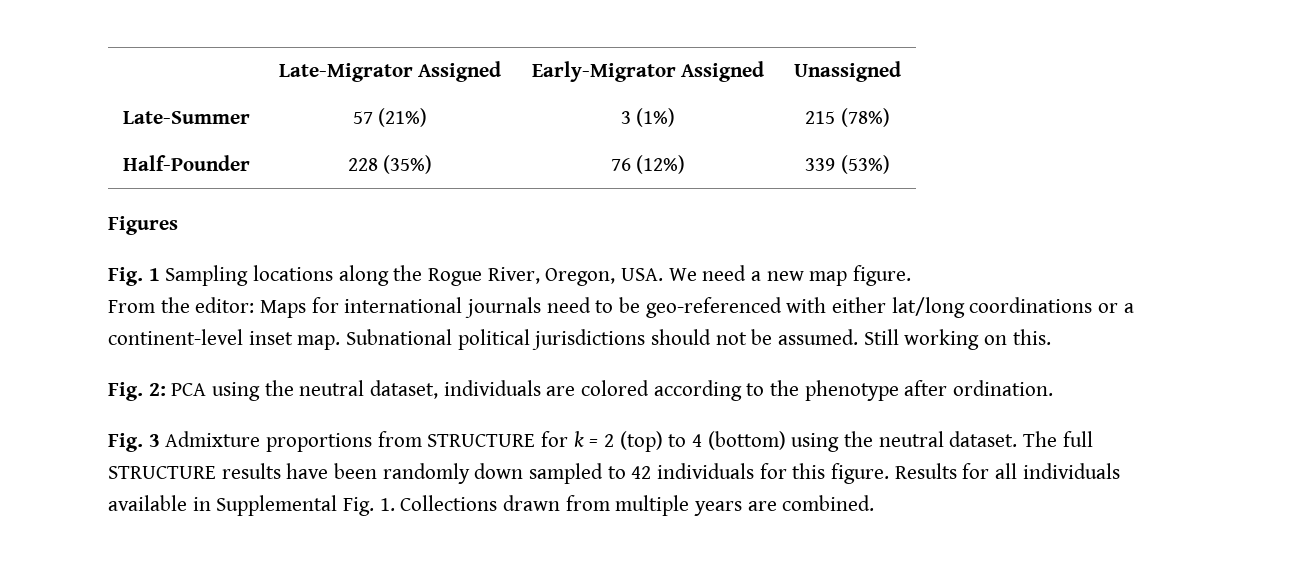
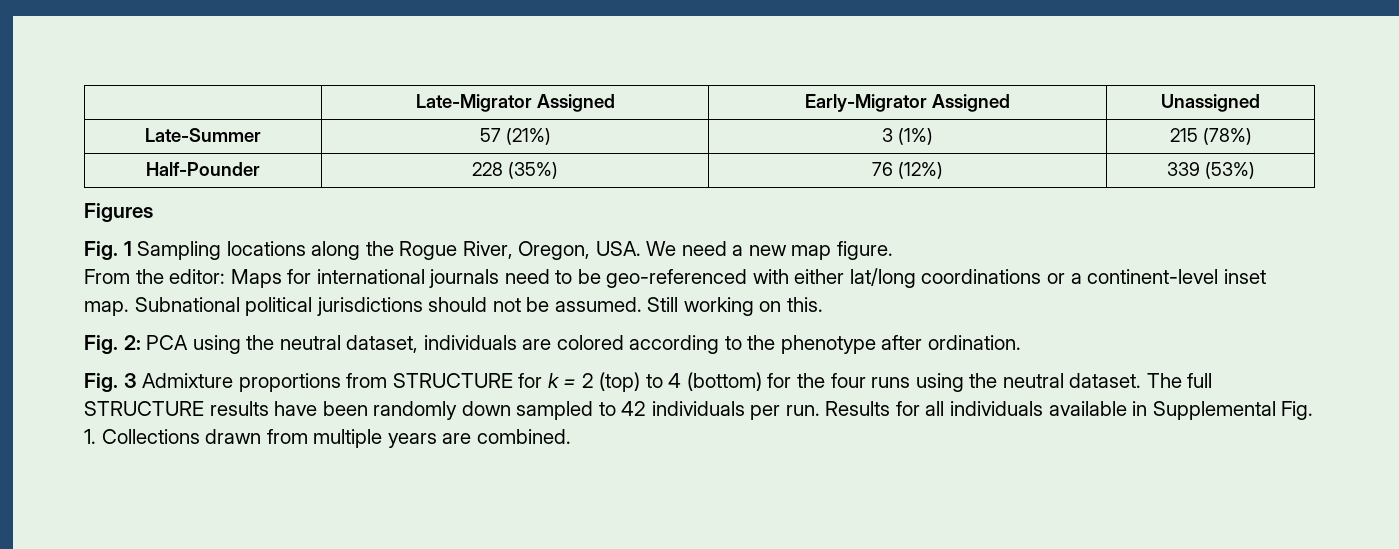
- Fig. 3 Admixture proportions from STRUCTURE for k = 2 (top) to 4 (bottom) using the neutral dataset.
+ Fig. 3 Admixture proportions from STRUCTURE for k = 2 (top) to 4 (bottom) for the four runs using the neutral dataset.
- The full STRUCTURE results have been randomly down sampled to 42 individuals for this figure.
+ The full STRUCTURE results have been randomly down sampled to 42 individuals per run.

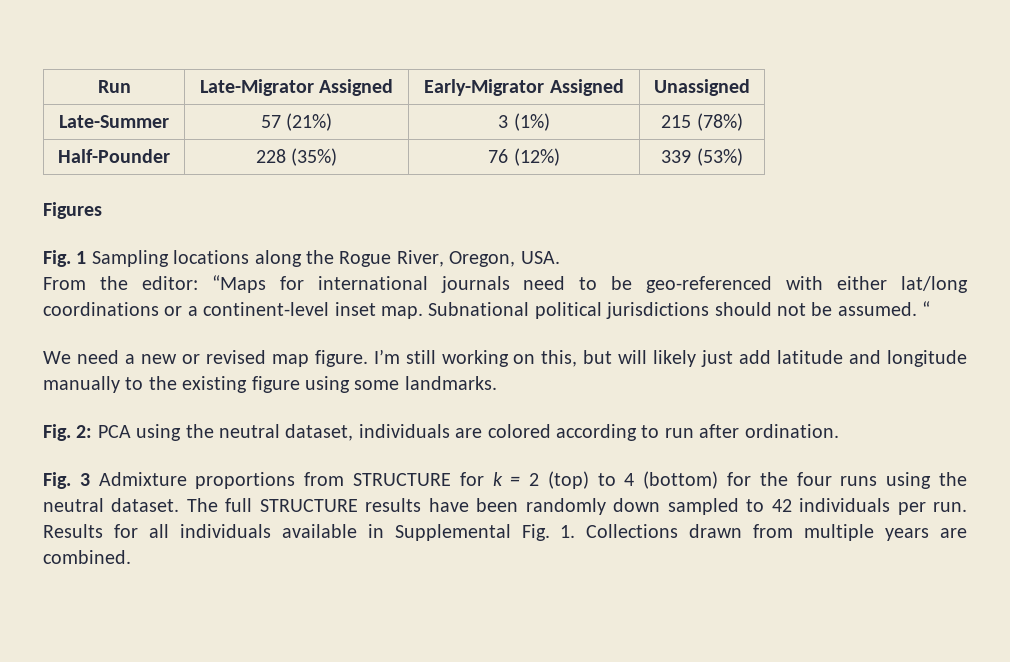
- | Late-Migrator Assigned | Early-Migrator Assigned | Unassigned
+ Run | Late-Migrator Assigned | Early-Migrator Assigned | Unassigned
- Fig. 1 Sampling locations along the Rogue River, Oregon, USA. We need a new map figure.
+ Fig. 1 Sampling locations along the Rogue River, Oregon, USA.
- From the editor: Maps for international journals need to be geo-referenced with either lat/long coordinations or a continent-level inset map.
+ From the editor: “Maps for international journals need to be geo-referenced with either lat/long coordinations or a continent-level inset map.
- Still working on this.
+ “
+ We need a new or revised map figure. I’m still working on this, but will likely just add latitude and longitude manually to the existing figure using some landmarks.
- Fig. 2: PCA using the neutral dataset, individuals are colored according to the phenotype after ordination.
+ Fig. 2: PCA using the neutral dataset, individuals are colored according to run after ordination.

